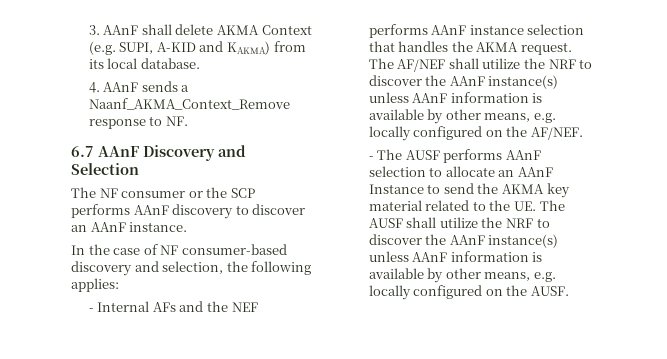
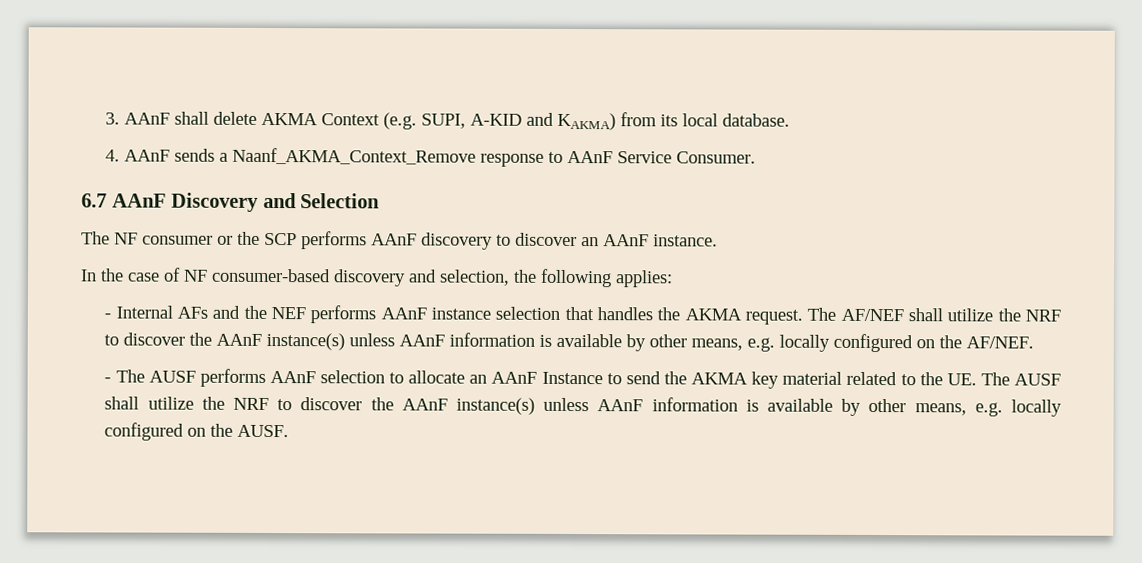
- 4. AAnF sends a Naanf_AKMA_Context_Remove response to NF.
+ 4. AAnF sends a Naanf_AKMA_Context_Remove response to AAnF Service Consumer.

